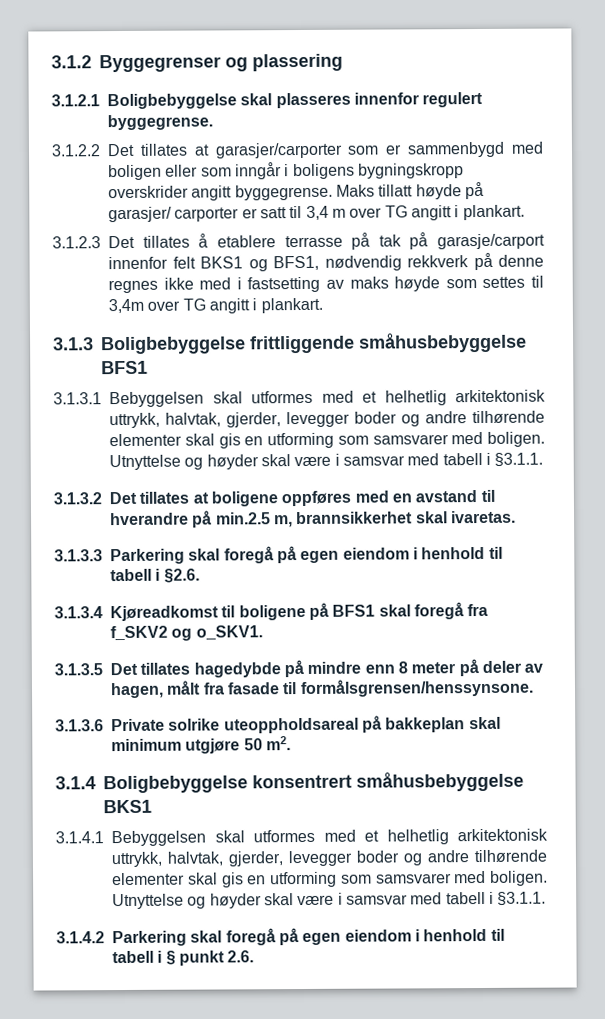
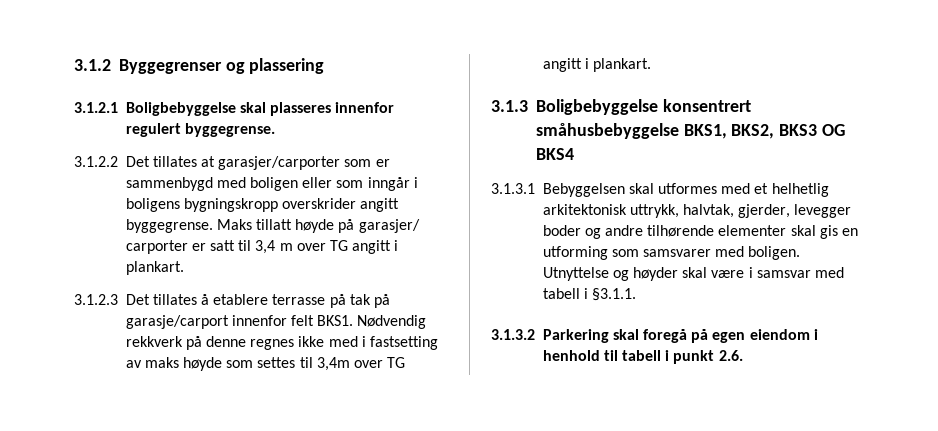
- 3.1.2.3 Det tillates å etablere terrasse på tak på garasje/carport innenfor felt BKS1 og BFS1, nødvendig rekkverk på denne regnes ikke med i fastsetting av maks høyde som settes til 3,4m over TG angitt i plankart.
+ 3.1.2.3 Det tillates å etablere terrasse på tak på garasje/carport innenfor felt BKS1. Nødvendig rekkverk på denne regnes ikke med i fastsetting av maks høyde som settes til 3,4m over TG angitt i plankart.
- 3.1.3 Boligbebyggelse frittliggende småhusbebyggelse BFS1
- 3.1.3.1 Bebyggelsen skal utformes med et helhetlig arkitektonisk uttrykk, halvtak, gjerder, levegger boder og andre tilhørende elementer skal gis en utforming som samsvarer med boligen. Utnyttelse og høyder skal være i samsvar med tabell i §3.1.1.
- 3.1.3.2 Det tillates at boligene oppføres med en avstand til hverandre på min.2.5 m, brannsikkerhet skal ivaretas.
- 3.1.3.3 Parkering skal foregå på egen eiendom i henhold til tabell i §2.6.
- 3.1.3.4 Kjøreadkomst til boligene på BFS1 skal foregå fra f_SKV2 og o_SKV1.
- 3.1.3.5 Det tillates hagedybde på mindre enn 8 meter på deler av hagen, målt fra fasade til formålsgrensen/henssynsone.
- 3.1.3.6 Private solrike uteoppholdsareal på bakkeplan skal minimum utgjøre 50 m2.
- 3.1.4 Boligbebyggelse konsentrert småhusbebyggelse BKS1
- 3.1.4.1 Bebyggelsen skal utformes med et helhetlig arkitektonisk uttrykk, halvtak, gjerder, levegger boder og andre tilhørende elementer skal gis en utforming som samsvarer med boligen.
+ 3.1.3 Boligbebyggelse konsentrert småhusbebyggelse BKS1, BKS2, BKS3 OG BKS4
+ 3.1.3.1 Bebyggelsen skal utformes med et helhetlig arkitektonisk uttrykk, halvtak, gjerder, levegger boder og andre tilhørende elementer skal gis en utforming som samsvarer med boligen.
- 3.1.4.2 Parkering skal foregå på egen eiendom i henhold til tabell i § punkt 2.6.
+ 3.1.3.2 Parkering skal foregå på egen eiendom i henhold til tabell i punkt 2.6.

